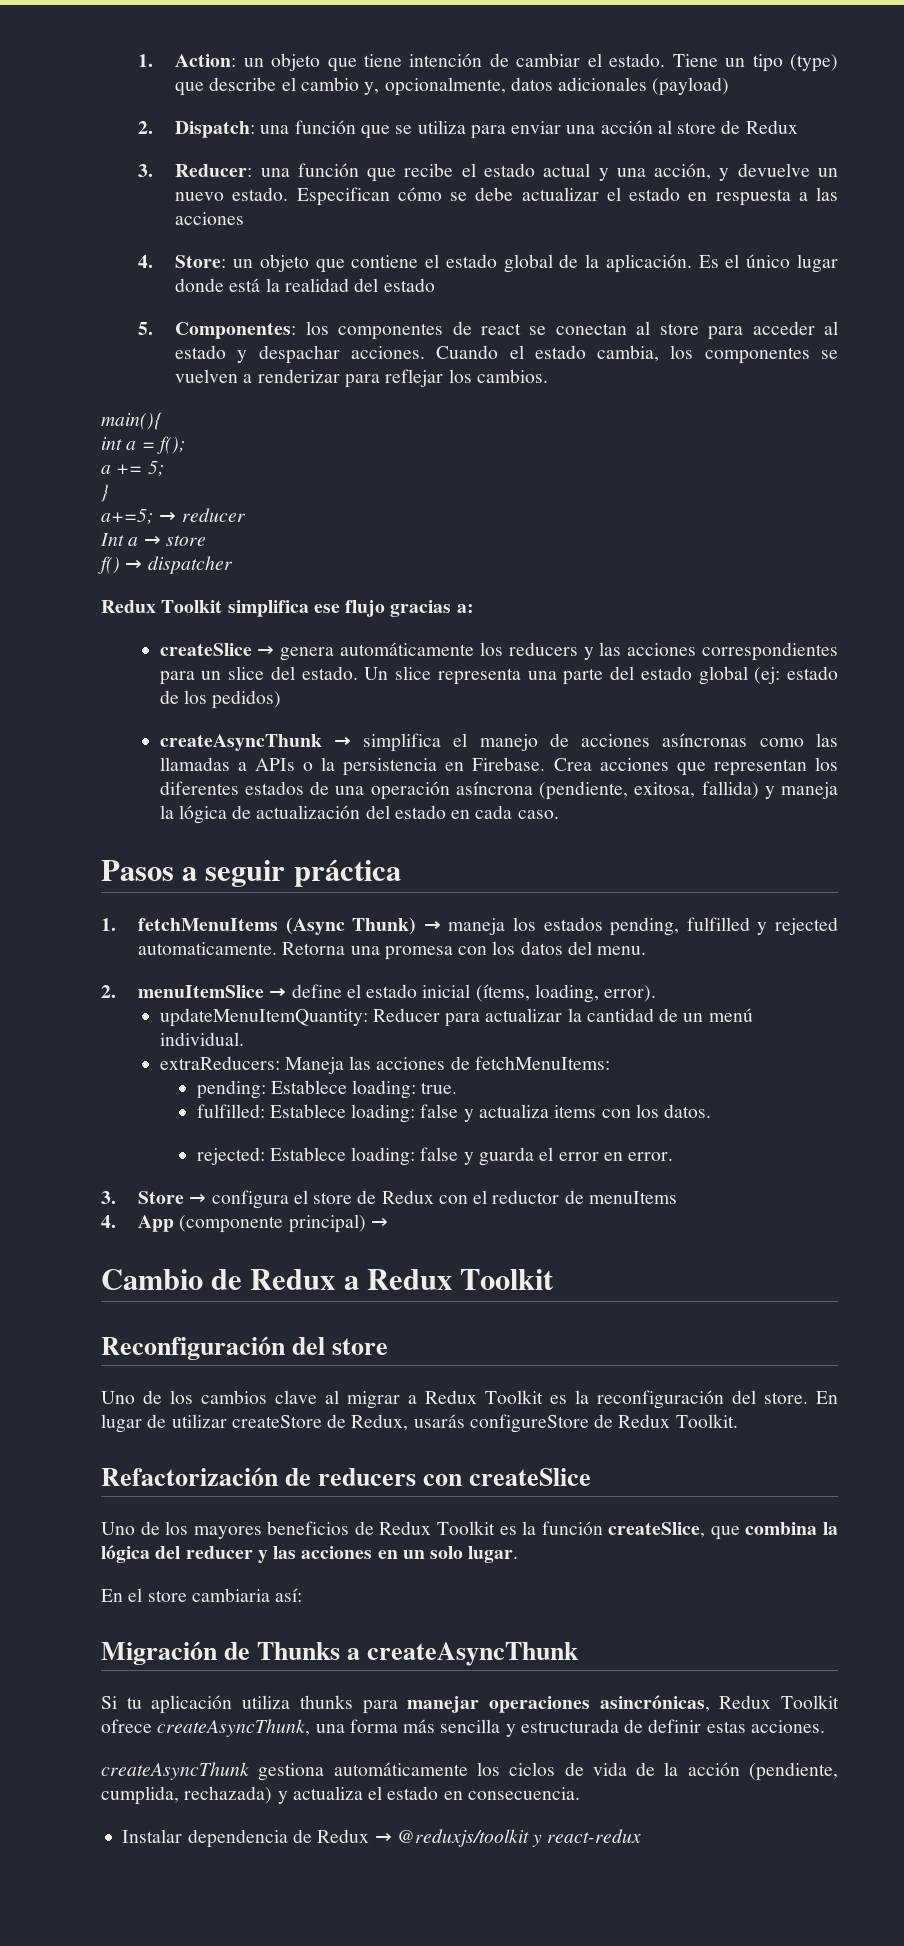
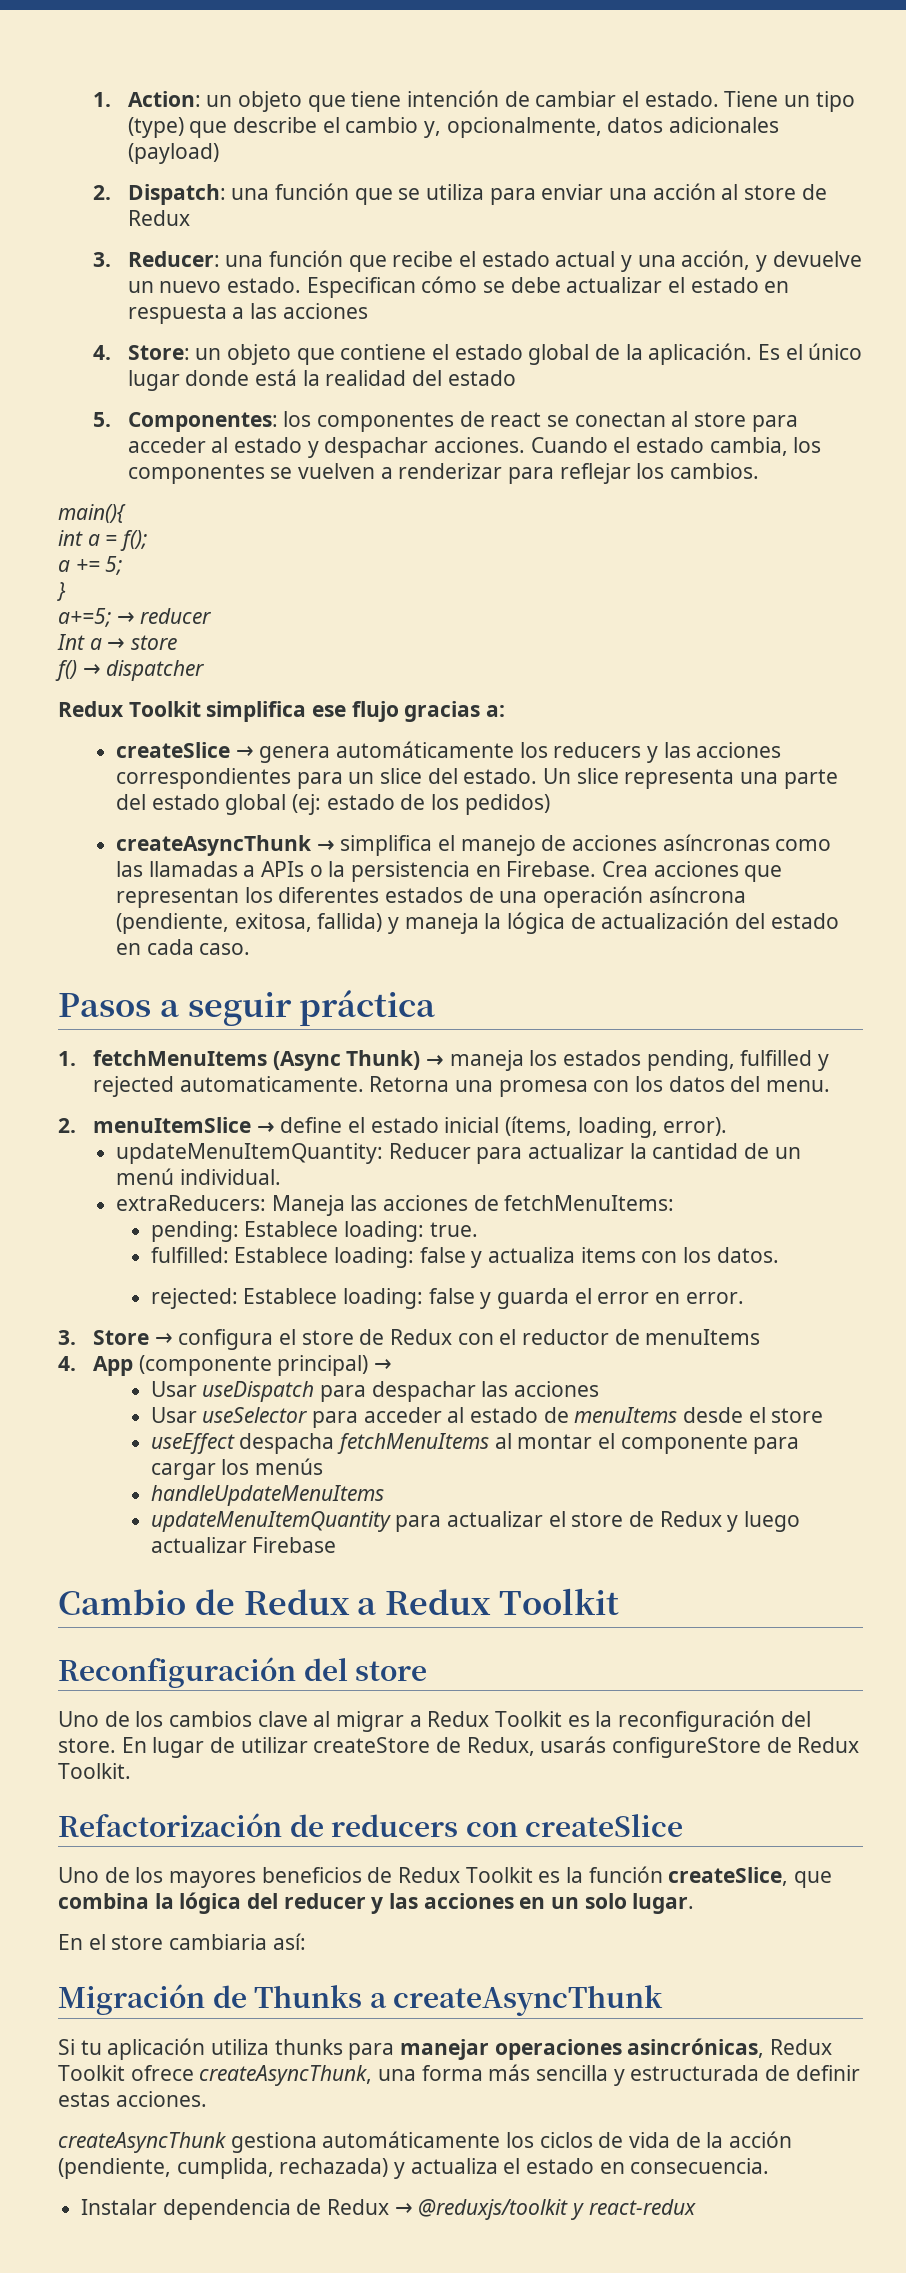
+ Usar useDispatch para despachar las acciones
+ Usar useSelector para acceder al estado de menuItems desde el store
+ useEffect despacha fetchMenuItems al montar el componente para cargar los menús
+ handleUpdateMenuItems
+ updateMenuItemQuantity para actualizar el store de Redux y luego actualizar Firebase

